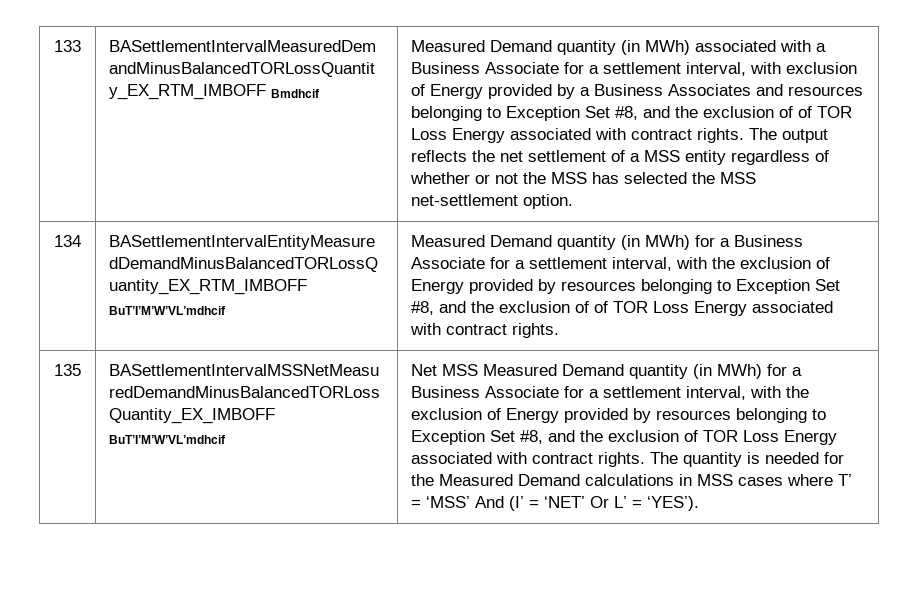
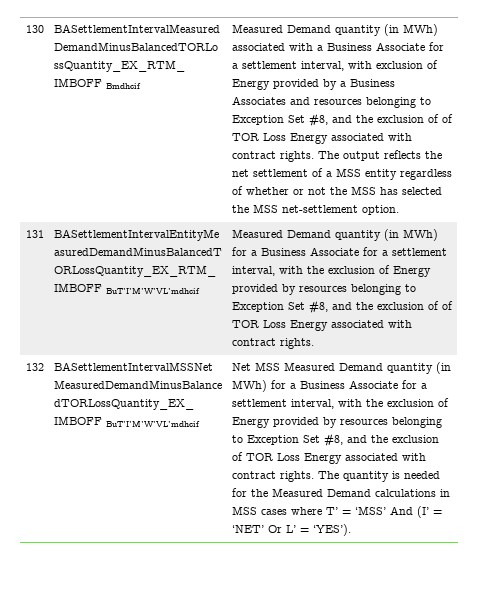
- 133
+ 130
- 134
+ 131
- 135
+ 132

